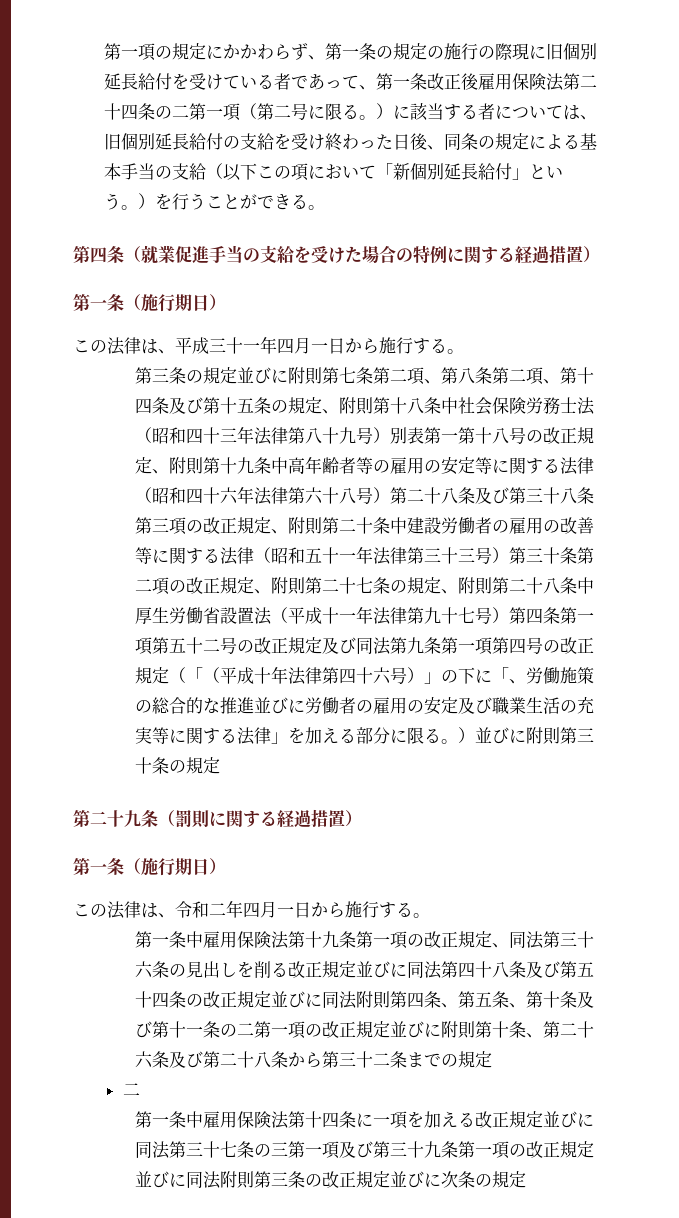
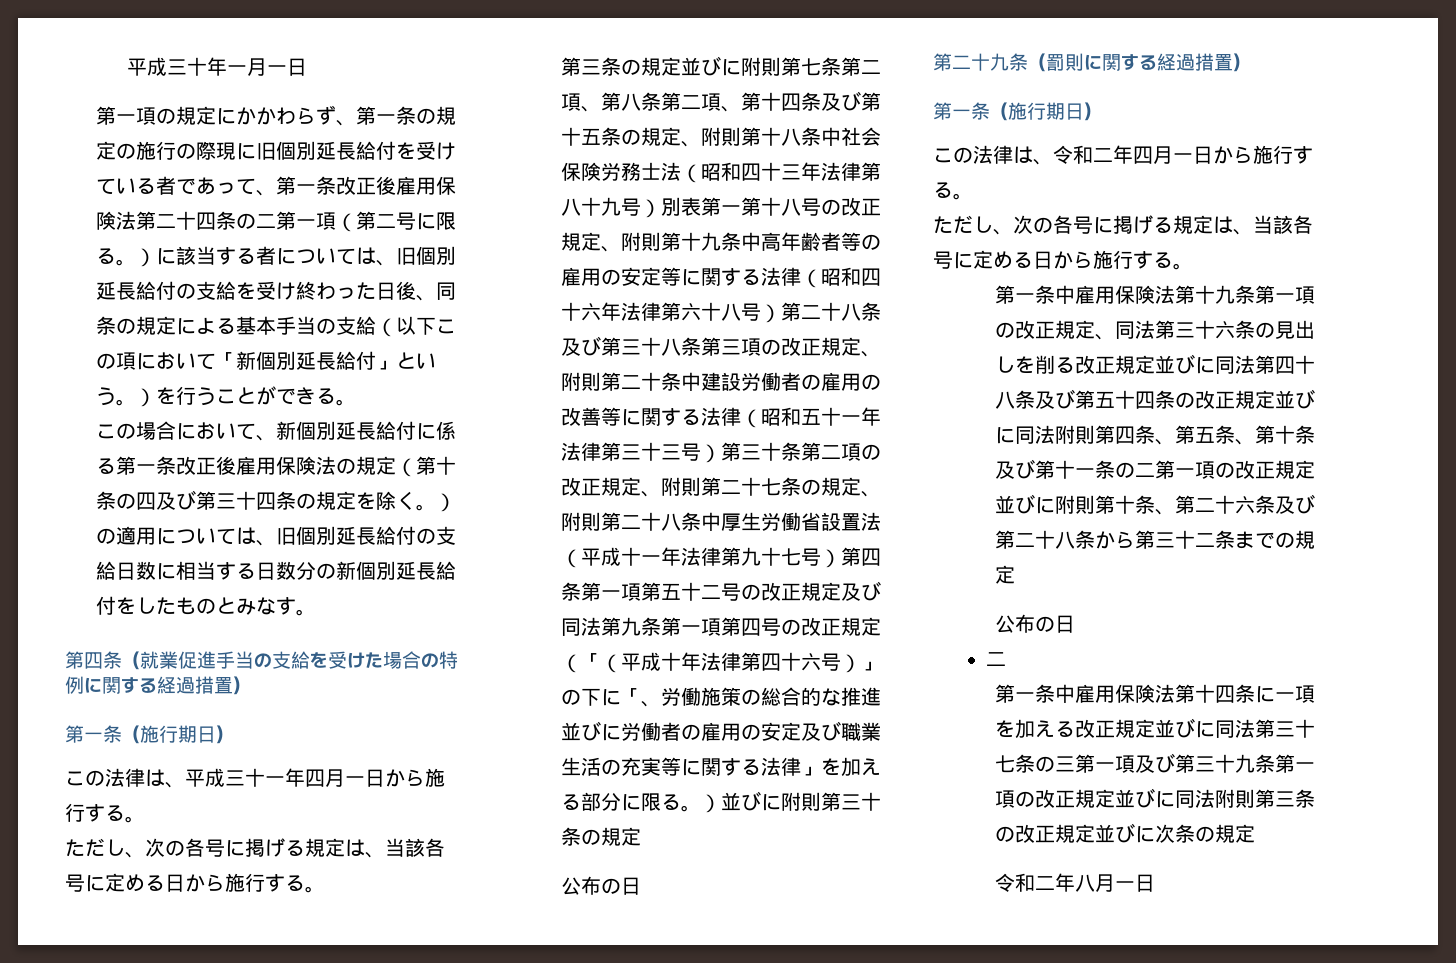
+ 平成三十年一月一日
+ この場合において、新個別延長給付に係る第一条改正後雇用保険法の規定（第十条の四及び第三十四条の規定を除く。）の適用については、旧個別延長給付の支給日数に相当する日数分の新個別延長給付をしたものとみなす。
  この法律は、平成三十一年四月一日から施行する。
+ ただし、次の各号に掲げる規定は、当該各号に定める日から施行する。
  第三条の規定並びに附則第七条第二項、第八条第二項、第十四条及び第十五条の規定、附則第十八条中社会保険労務士法（昭和四十三年法律第八十九号）別表第一第十八号の改正規定、附則第十九条中高年齢者等の雇用の安定等に関する法律（昭和四十六年法律第六十八号）第二十八条及び第三十八条第三項の改正規定、附則第二十条中建設労働者の雇用の改善等に関する法律（昭和五十一年法律第三十三号）第三十条第二項の改正規定、附則第二十七条の規定、附則第二十八条中厚生労働省設置法（平成十一年法律第九十七号）第四条第一項第五十二号の改正規定及び同法第九条第一項第四号の改正規定（「（平成十年法律第四十六号）」の下に「、労働施策の総合的な推進並びに労働者の雇用の安定及び職業生活の充実等に関する法律」を加える部分に限る。）並びに附則第三十条の規定
+ 公布の日
  この法律は、令和二年四月一日から施行する。
+ ただし、次の各号に掲げる規定は、当該各号に定める日から施行する。
  第一条中雇用保険法第十九条第一項の改正規定、同法第三十六条の見出しを削る改正規定並びに同法第四十八条及び第五十四条の改正規定並びに同法附則第四条、第五条、第十条及び第十一条の二第一項の改正規定並びに附則第十条、第二十六条及び第二十八条から第三十二条までの規定
+ 公布の日
+ 令和二年八月一日

